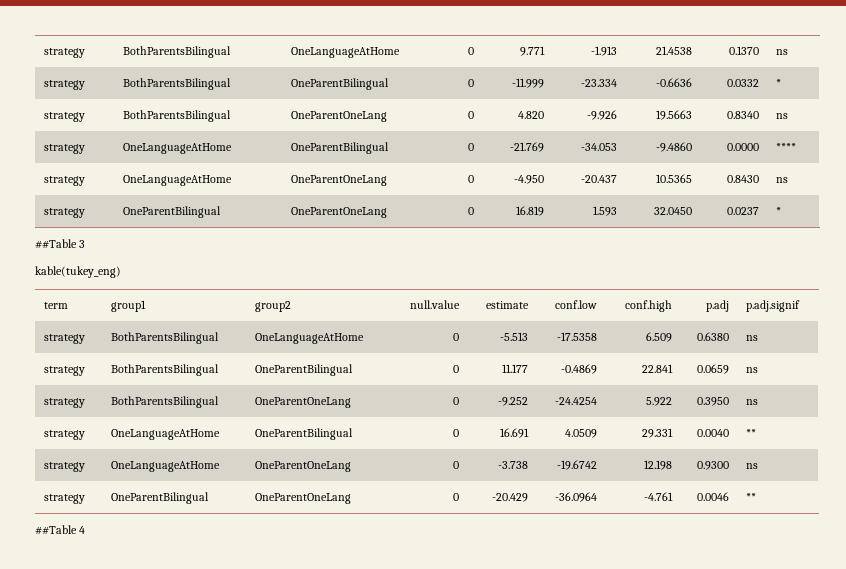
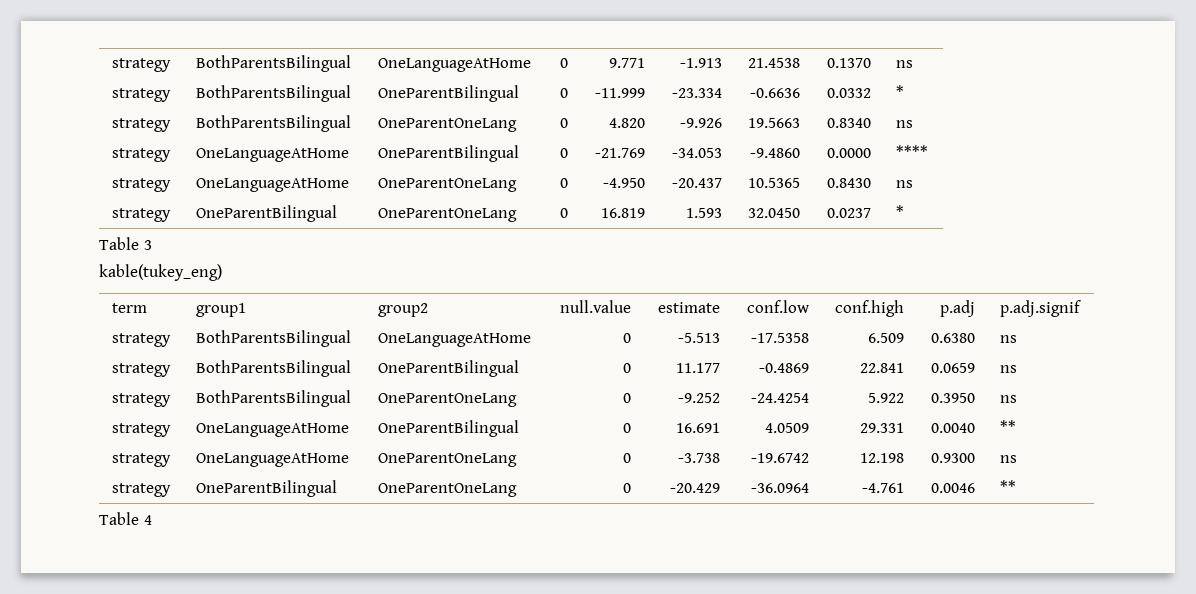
- ##Table 3
+ Table 3
- ##Table 4
+ Table 4

